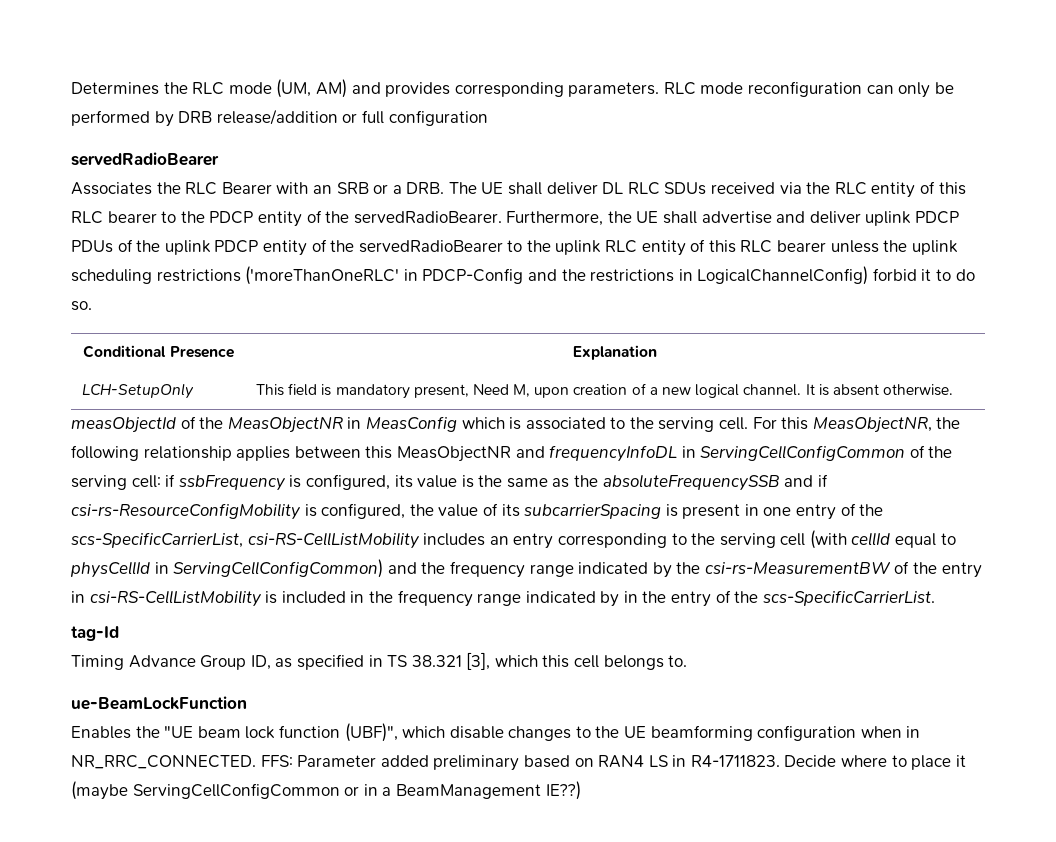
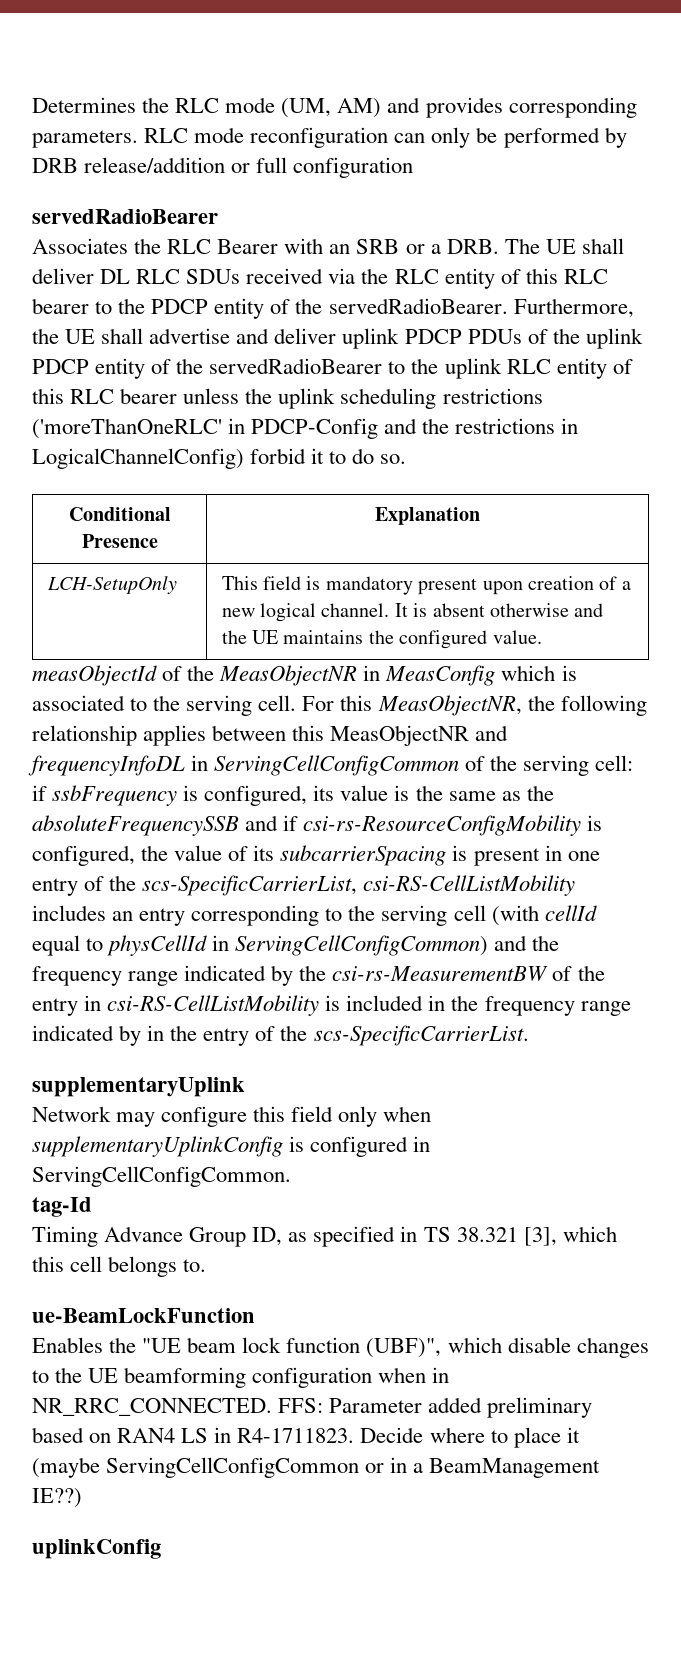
- LCH-SetupOnly | This field is mandatory present, Need M, upon creation of a new logical channel. It is absent otherwise.
+ LCH-SetupOnly | This field is mandatory present upon creation of a new logical channel. It is absent otherwise and the UE maintains the configured value.
+ supplementaryUplink
+ Network may configure this field only when supplementaryUplinkConfig is configured in ServingCellConfigCommon.
+ uplinkConfig

